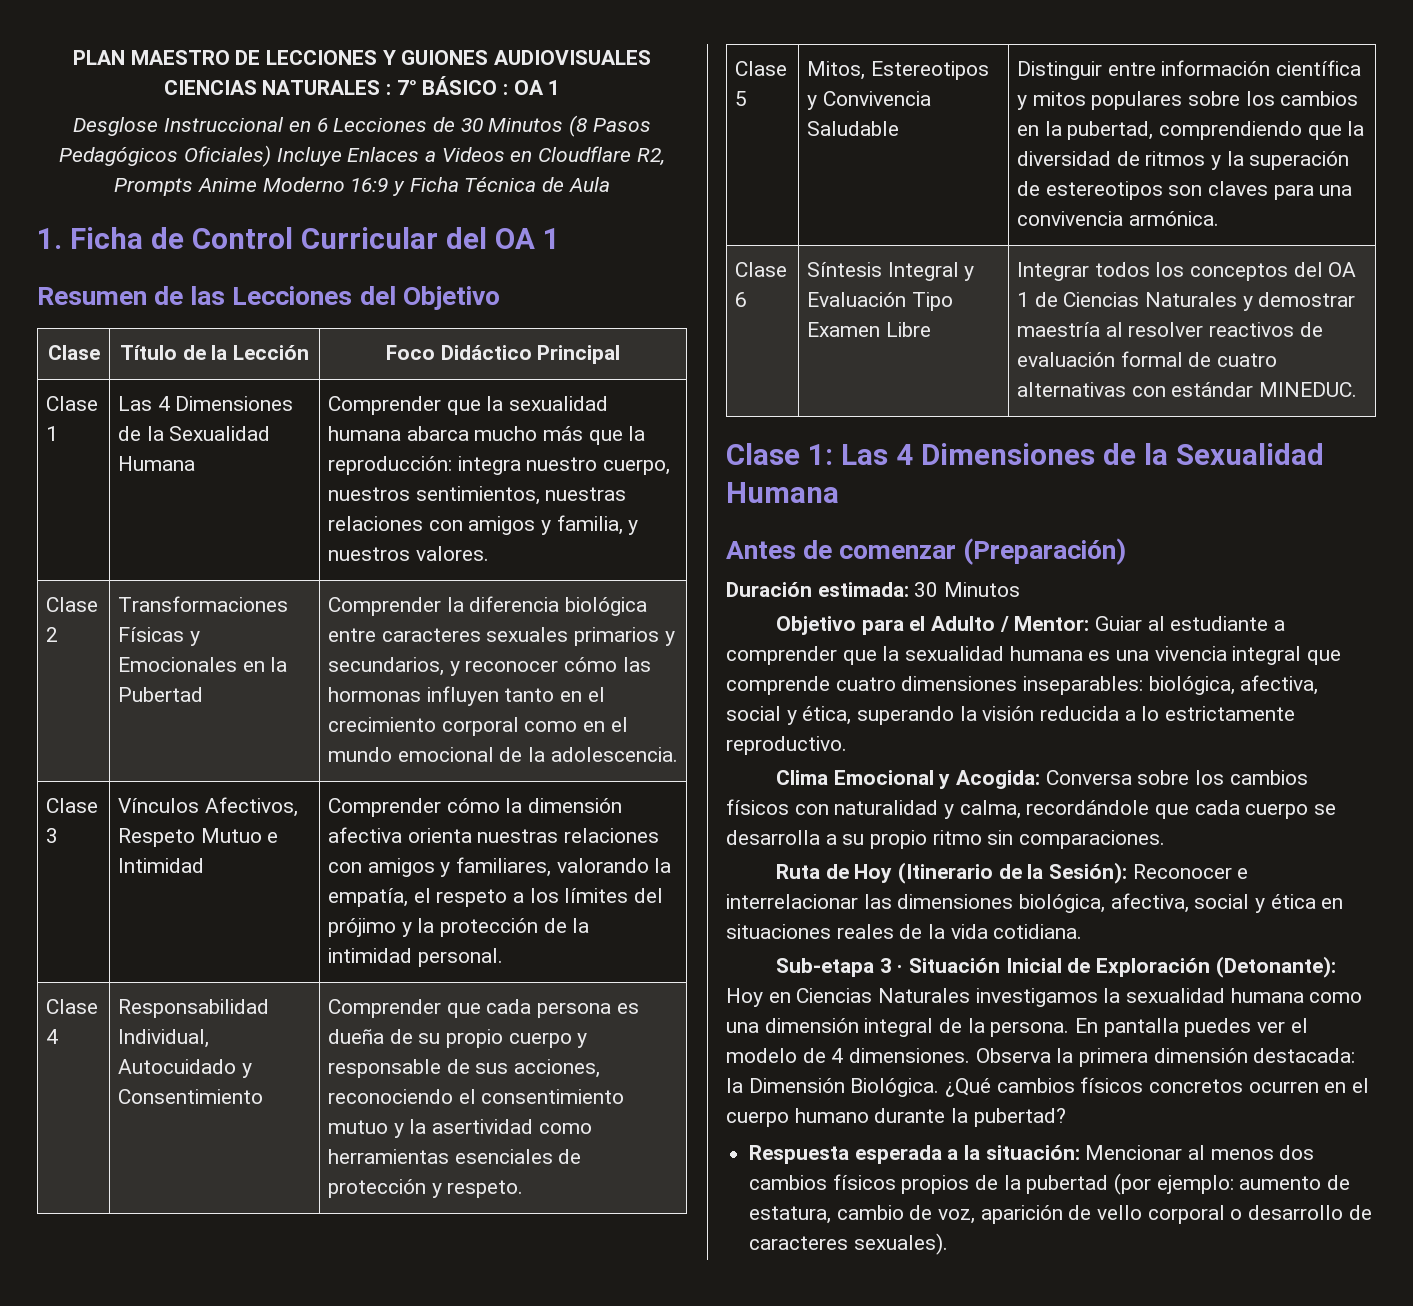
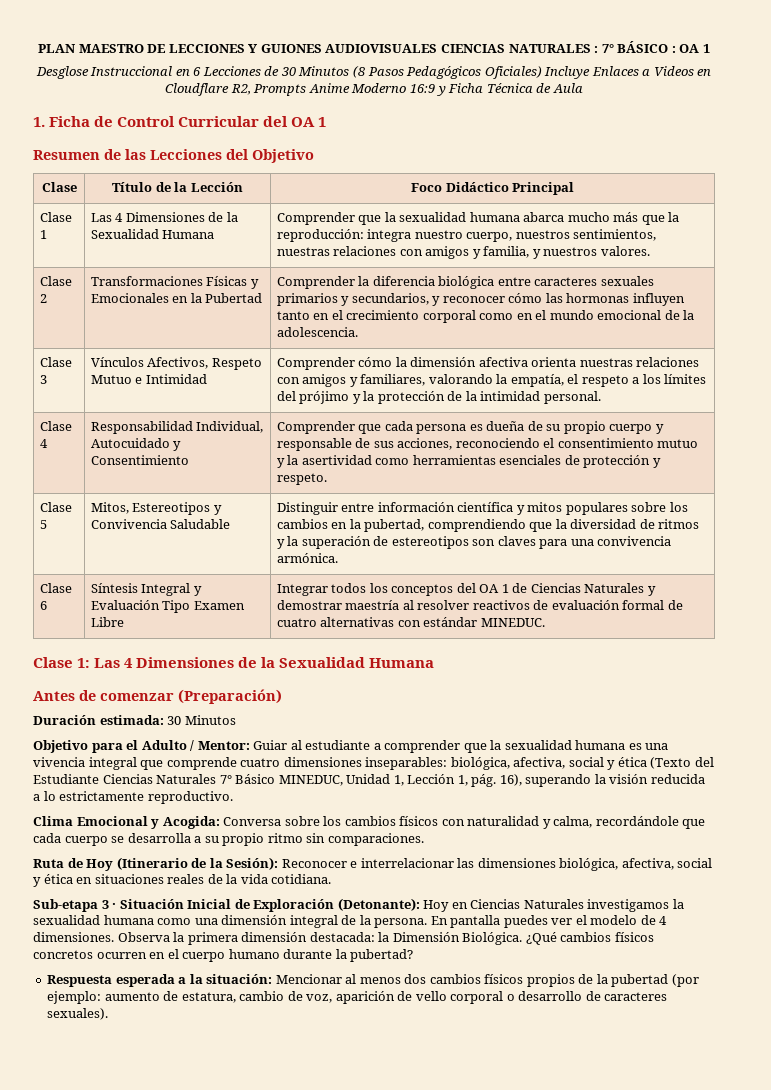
- Objetivo para el Adulto / Mentor: Guiar al estudiante a comprender que la sexualidad humana es una vivencia integral que comprende cuatro dimensiones inseparables: biológica, afectiva, social y ética, superando la visión reducida a lo estrictamente reproductivo.
+ Objetivo para el Adulto / Mentor: Guiar al estudiante a comprender que la sexualidad humana es una vivencia integral que comprende cuatro dimensiones inseparables: biológica, afectiva, social y ética (Texto del Estudiante Ciencias Naturales 7° Básico MINEDUC, Unidad 1, Lección 1, pág. 16), superando la visión reducida a lo estrictamente reproductivo.

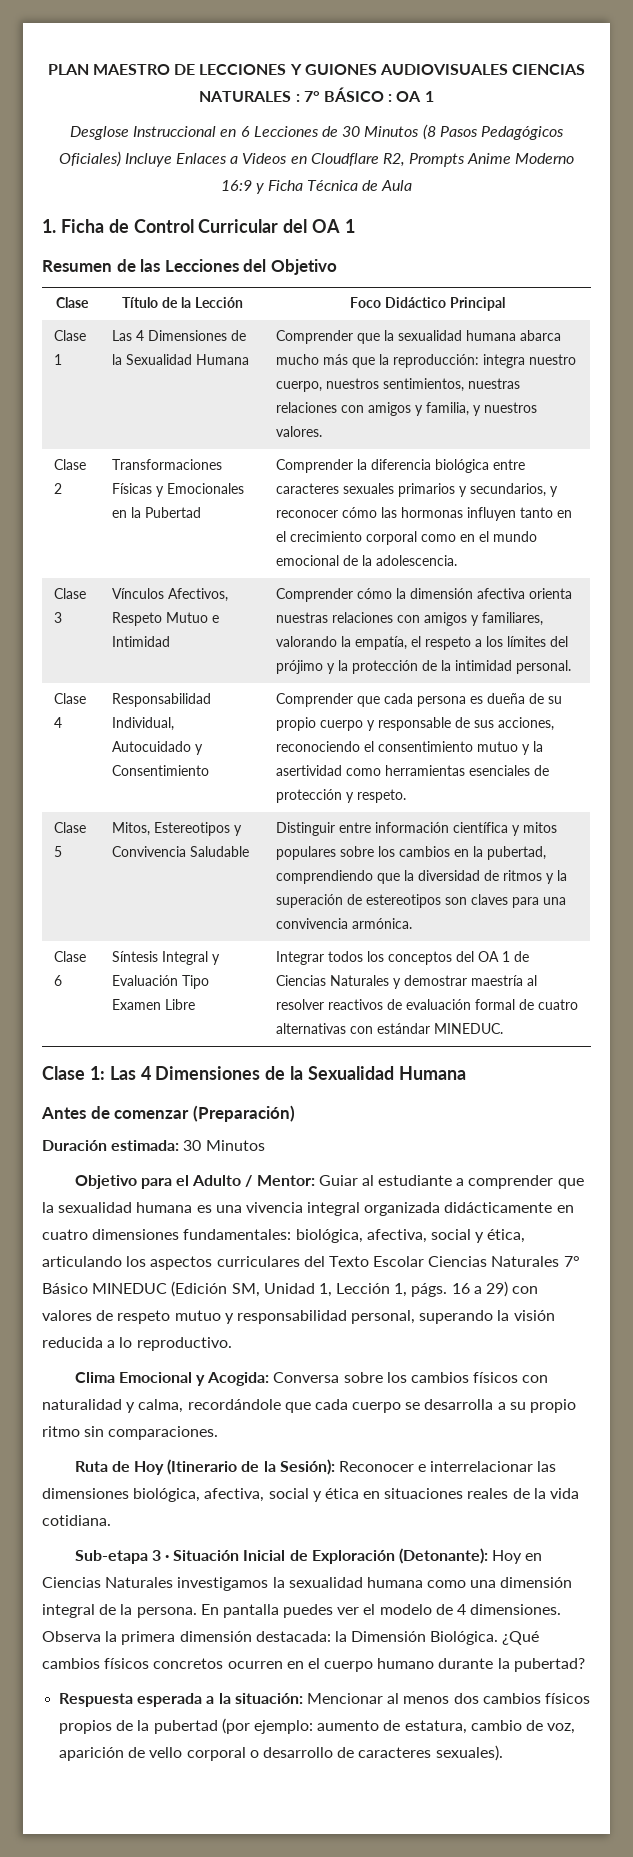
- Objetivo para el Adulto / Mentor: Guiar al estudiante a comprender que la sexualidad humana es una vivencia integral que comprende cuatro dimensiones inseparables: biológica, afectiva, social y ética (Texto del Estudiante Ciencias Naturales 7° Básico MINEDUC, Unidad 1, Lección 1, pág. 16), superando la visión reducida a lo estrictamente reproductivo.
+ Objetivo para el Adulto / Mentor: Guiar al estudiante a comprender que la sexualidad humana es una vivencia integral organizada didácticamente en cuatro dimensiones fundamentales: biológica, afectiva, social y ética, articulando los aspectos curriculares del Texto Escolar Ciencias Naturales 7° Básico MINEDUC (Edición SM, Unidad 1, Lección 1, págs. 16 a 29) con valores de respeto mutuo y responsabilidad personal, superando la visión reducida a lo reproductivo.

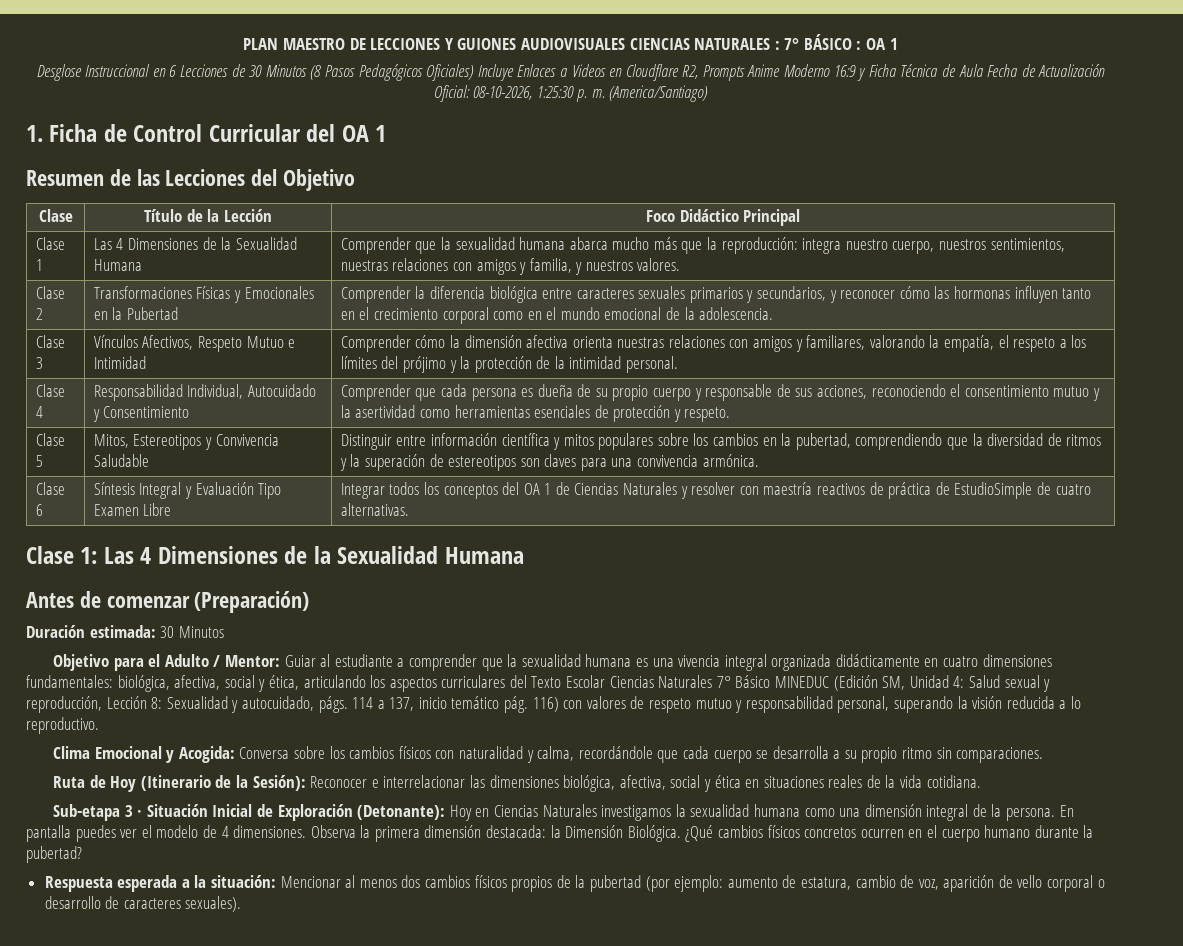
- Desglose Instruccional en 6 Lecciones de 30 Minutos (8 Pasos Pedagógicos Oficiales) Incluye Enlaces a Videos en Cloudflare R2, Prompts Anime Moderno 16:9 y Ficha Técnica de Aula
+ Desglose Instruccional en 6 Lecciones de 30 Minutos (8 Pasos Pedagógicos Oficiales) Incluye Enlaces a Videos en Cloudflare R2, Prompts Anime Moderno 16:9 y Ficha Técnica de Aula Fecha de Actualización Oficial: 08-10-2026, 1:25:30 p. m. (America/Santiago)
- Clase 6 | Síntesis Integral y Evaluación Tipo Examen Libre | Integrar todos los conceptos del OA 1 de Ciencias Naturales y demostrar maestría al resolver reactivos de evaluación formal de cuatro alternativas con estándar MINEDUC.
+ Clase 6 | Síntesis Integral y Evaluación Tipo Examen Libre | Integrar todos los conceptos del OA 1 de Ciencias Naturales y resolver con maestría reactivos de práctica de EstudioSimple de cuatro alternativas.
- Objetivo para el Adulto / Mentor: Guiar al estudiante a comprender que la sexualidad humana es una vivencia integral organizada didácticamente en cuatro dimensiones fundamentales: biológica, afectiva, social y ética, articulando los aspectos curriculares del Texto Escolar Ciencias Naturales 7° Básico MINEDUC (Edición SM, Unidad 1, Lección 1, págs. 16 a 29) con valores de respeto mutuo y responsabilidad personal, superando la visión reducida a lo reproductivo.
+ Objetivo para el Adulto / Mentor: Guiar al estudiante a comprender que la sexualidad humana es una vivencia integral organizada didácticamente en cuatro dimensiones fundamentales: biológica, afectiva, social y ética, articulando los aspectos curriculares del Texto Escolar Ciencias Naturales 7° Básico MINEDUC (Edición SM, Unidad 4: Salud sexual y reproducción, Lección 8: Sexualidad y autocuidado, págs. 114 a 137, inicio temático pág. 116) con valores de respeto mutuo y responsabilidad personal, superando la visión reducida a lo reproductivo.

